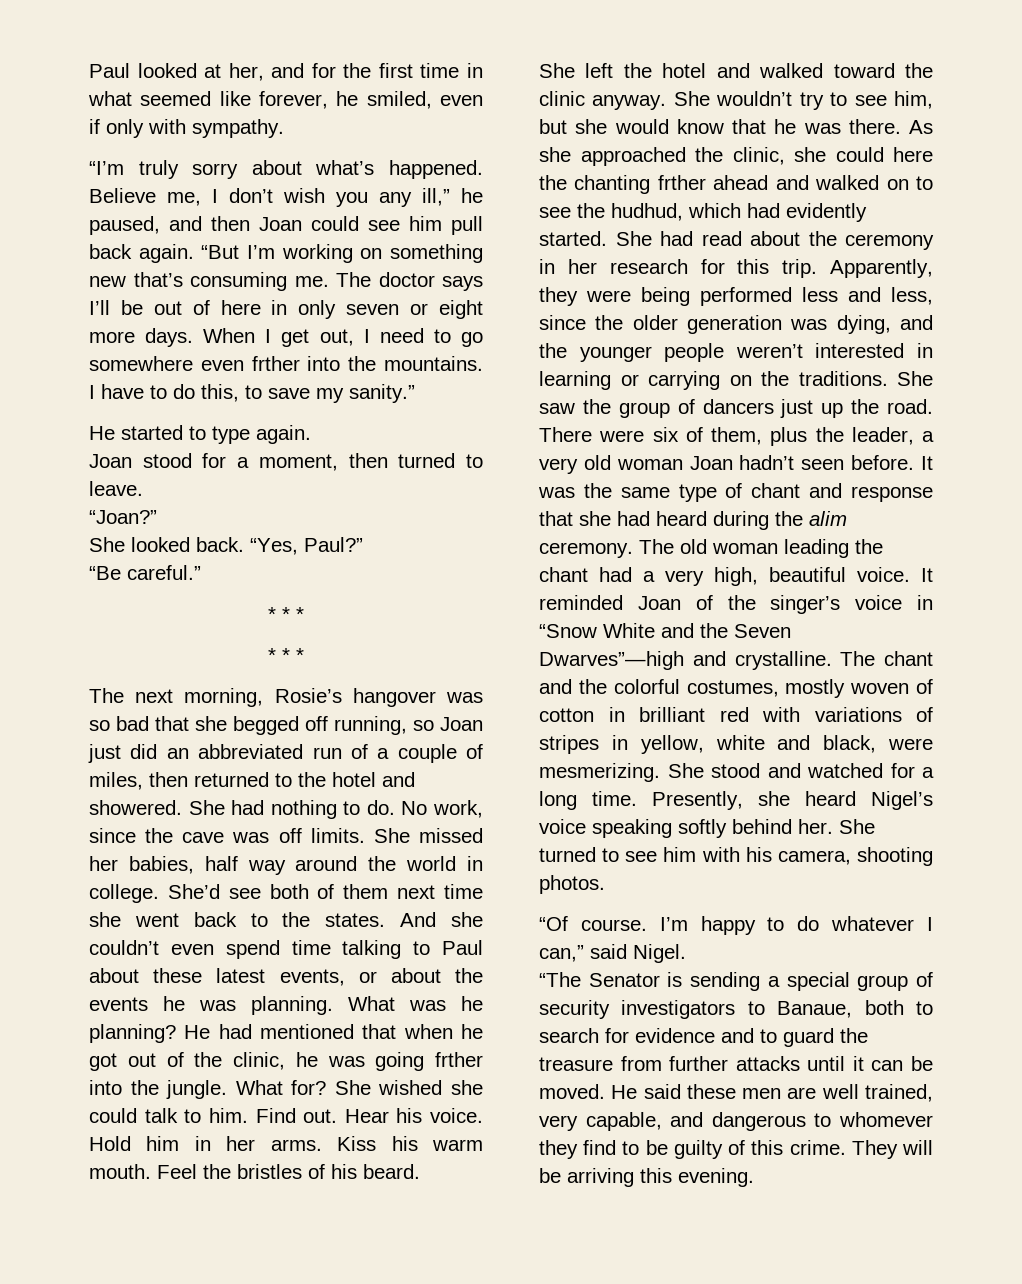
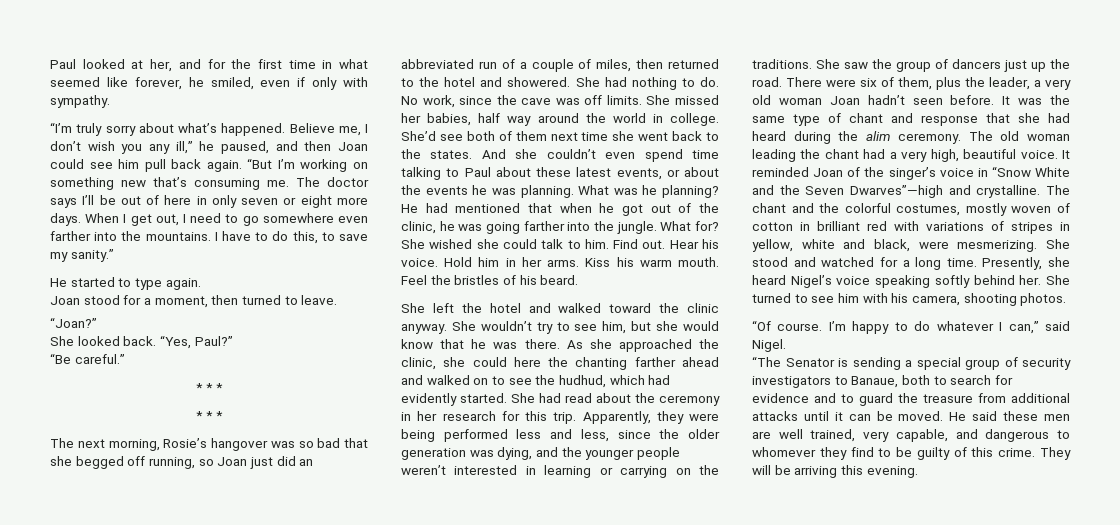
- When I get out, I need to go somewhere even frther into the mountains.
+ When I get out, I need to go somewhere even farther into the mountains.
- He had mentioned that when he got out of the clinic, he was going frther into the jungle.
+ He had mentioned that when he got out of the clinic, he was going farther into the jungle.
- As she approached the clinic, she could here the chanting frther ahead and walked on to see the hudhud, which had evidently started.
+ As she approached the clinic, she could here the chanting farther ahead and walked on to see the hudhud, which had evidently started.
- “The Senator is sending a special group of security investigators to Banaue, both to search for evidence and to guard the treasure from further attacks until it can be moved.
+ “The Senator is sending a special group of security investigators to Banaue, both to search for evidence and to guard the treasure from additional attacks until it can be moved.

